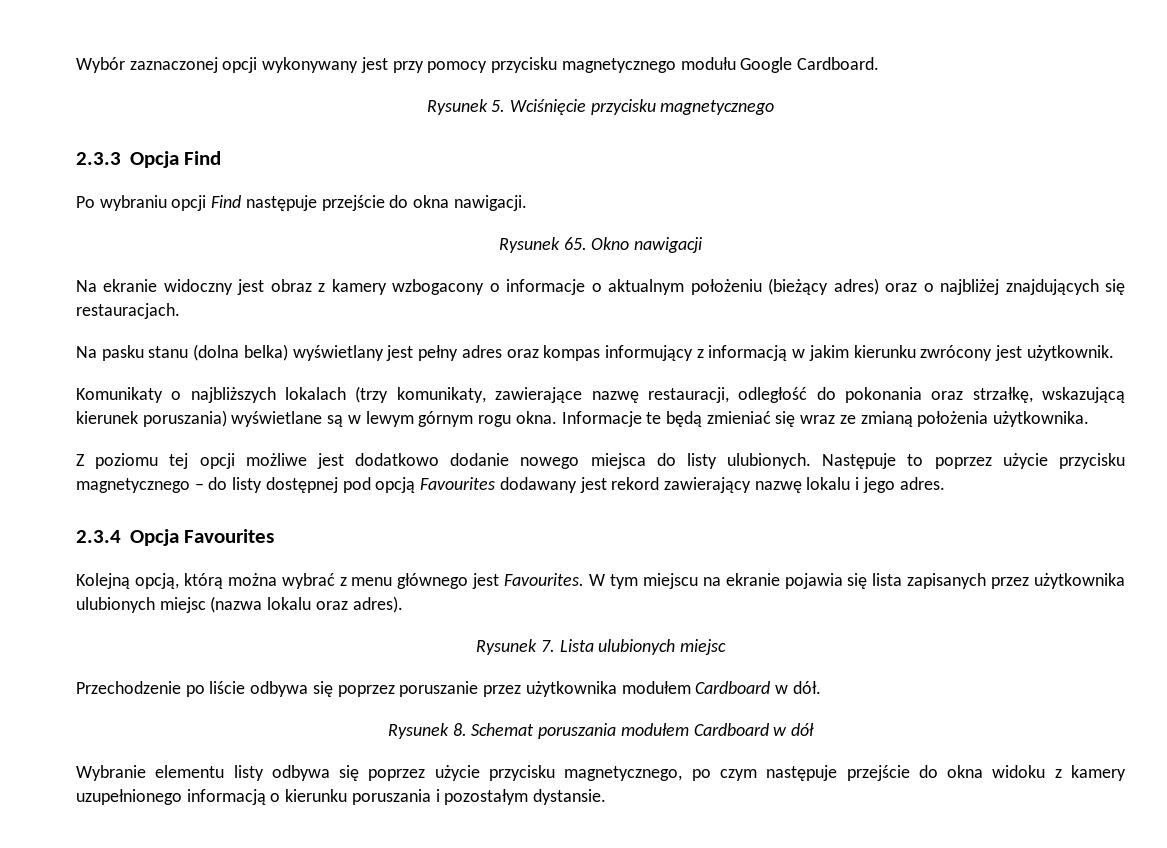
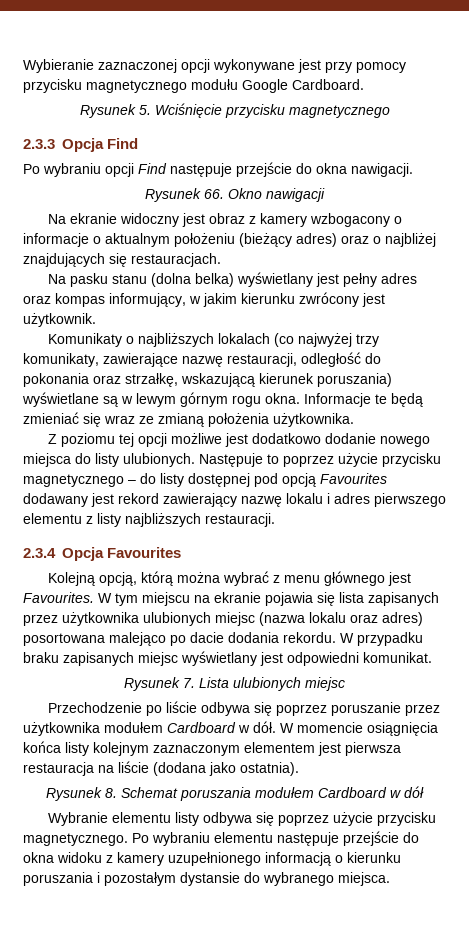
- Wybór zaznaczonej opcji wykonywany jest przy pomocy przycisku magnetycznego modułu Google Cardboard.
+ Wybieranie zaznaczonej opcji wykonywane jest przy pomocy przycisku magnetycznego modułu Google Cardboard.
- Rysunek 65. Okno nawigacji
+ Rysunek 66. Okno nawigacji
- Na pasku stanu (dolna belka) wyświetlany jest pełny adres oraz kompas informujący z informacją w jakim kierunku zwrócony jest użytkownik.
+ Na pasku stanu (dolna belka) wyświetlany jest pełny adres oraz kompas informujący, w jakim kierunku zwrócony jest użytkownik.
- Komunikaty o najbliższych lokalach (trzy komunikaty, zawierające nazwę restauracji, odległość do pokonania oraz strzałkę, wskazującą kierunek poruszania) wyświetlane są w lewym górnym rogu okna.
+ Komunikaty o najbliższych lokalach (co najwyżej trzy komunikaty, zawierające nazwę restauracji, odległość do pokonania oraz strzałkę, wskazującą kierunek poruszania) wyświetlane są w lewym górnym rogu okna.
- Następuje to poprzez użycie przycisku magnetycznego – do listy dostępnej pod opcją Favourites dodawany jest rekord zawierający nazwę lokalu i jego adres.
+ Następuje to poprzez użycie przycisku magnetycznego – do listy dostępnej pod opcją Favourites dodawany jest rekord zawierający nazwę lokalu i adres pierwszego elementu z listy najbliższych restauracji.
- W tym miejscu na ekranie pojawia się lista zapisanych przez użytkownika ulubionych miejsc (nazwa lokalu oraz adres).
+ W tym miejscu na ekranie pojawia się lista zapisanych przez użytkownika ulubionych miejsc (nazwa lokalu oraz adres) posortowana malejąco po dacie dodania rekordu. W przypadku braku zapisanych miejsc wyświetlany jest odpowiedni komunikat.
+ W momencie osiągnięcia końca listy kolejnym zaznaczonym elementem jest pierwsza restauracja na liście (dodana jako ostatnia).
- Wybranie elementu listy odbywa się poprzez użycie przycisku magnetycznego, po czym następuje przejście do okna widoku z kamery uzupełnionego informacją o kierunku poruszania i pozostałym dystansie.
+ Wybranie elementu listy odbywa się poprzez użycie przycisku magnetycznego. Po wybraniu elementu następuje przejście do okna widoku z kamery uzupełnionego informacją o kierunku poruszania i pozostałym dystansie do wybranego miejsca.

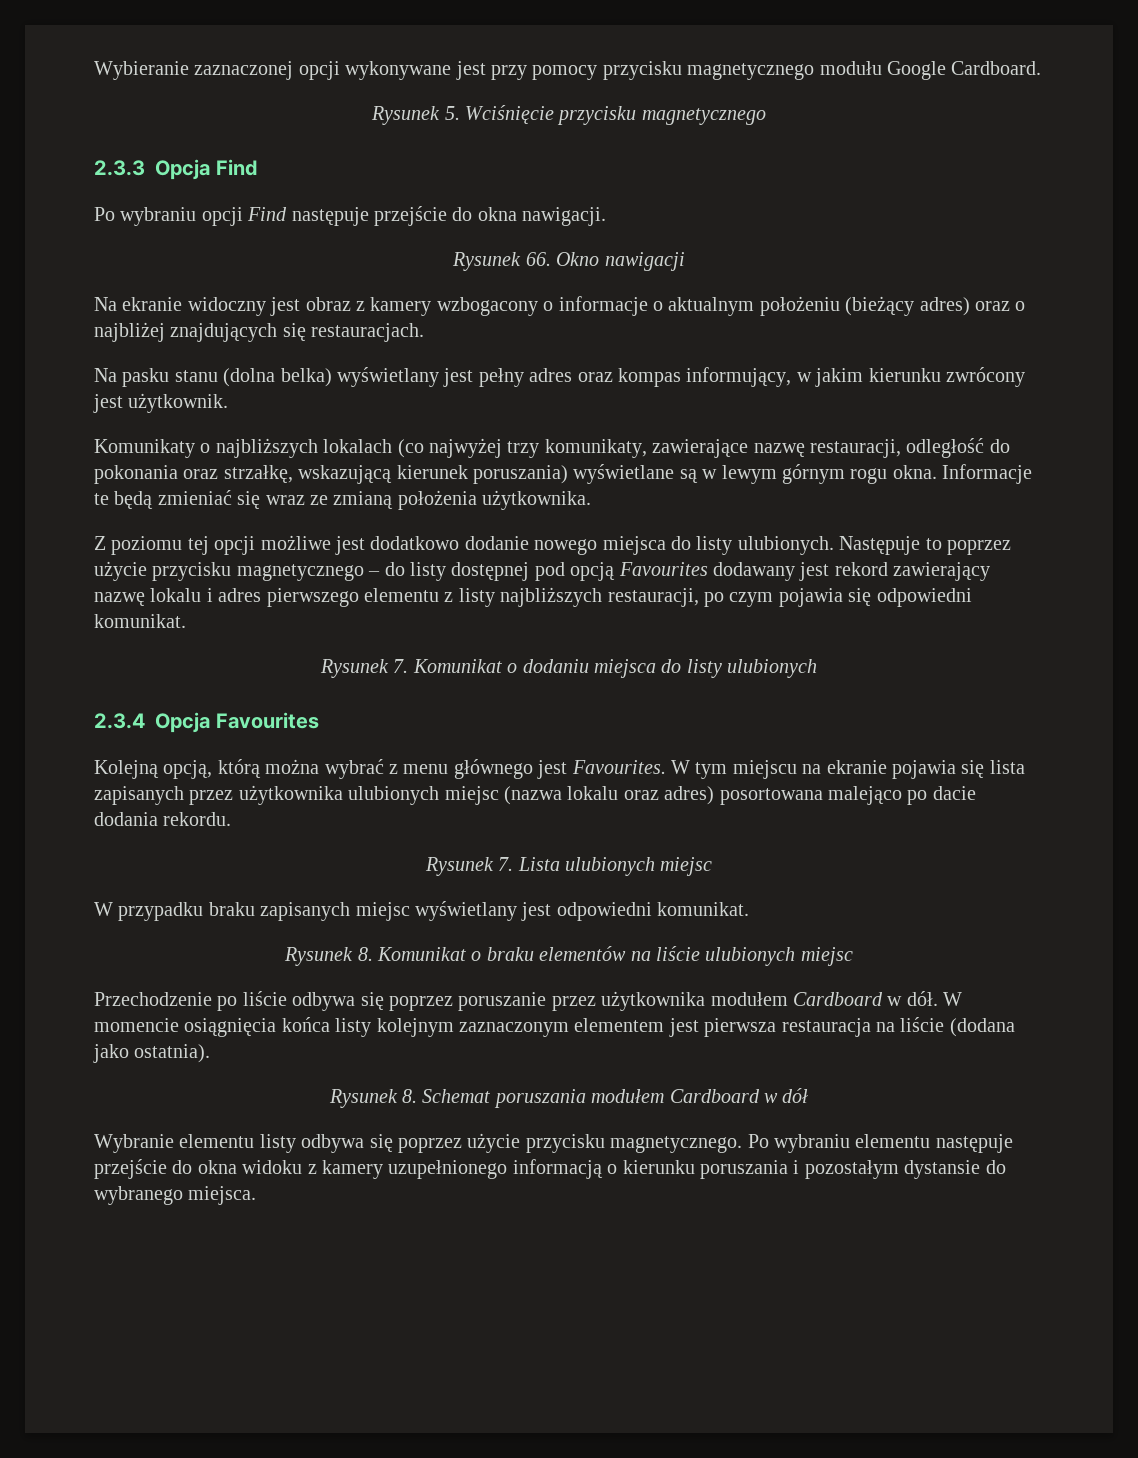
- Następuje to poprzez użycie przycisku magnetycznego – do listy dostępnej pod opcją Favourites dodawany jest rekord zawierający nazwę lokalu i adres pierwszego elementu z listy najbliższych restauracji.
+ Następuje to poprzez użycie przycisku magnetycznego – do listy dostępnej pod opcją Favourites dodawany jest rekord zawierający nazwę lokalu i adres pierwszego elementu z listy najbliższych restauracji, po czym pojawia się odpowiedni komunikat.
+ Rysunek 7. Komunikat o dodaniu miejsca do listy ulubionych
- W tym miejscu na ekranie pojawia się lista zapisanych przez użytkownika ulubionych miejsc (nazwa lokalu oraz adres) posortowana malejąco po dacie dodania rekordu. W przypadku braku zapisanych miejsc wyświetlany jest odpowiedni komunikat.
+ W tym miejscu na ekranie pojawia się lista zapisanych przez użytkownika ulubionych miejsc (nazwa lokalu oraz adres) posortowana malejąco po dacie dodania rekordu.
+ Rysunek 7. Lista ulubionych miejsc
+ W przypadku braku zapisanych miejsc wyświetlany jest odpowiedni komunikat.
- Rysunek 7. Lista ulubionych miejsc
+ Rysunek 8. Komunikat o braku elementów na liście ulubionych miejsc

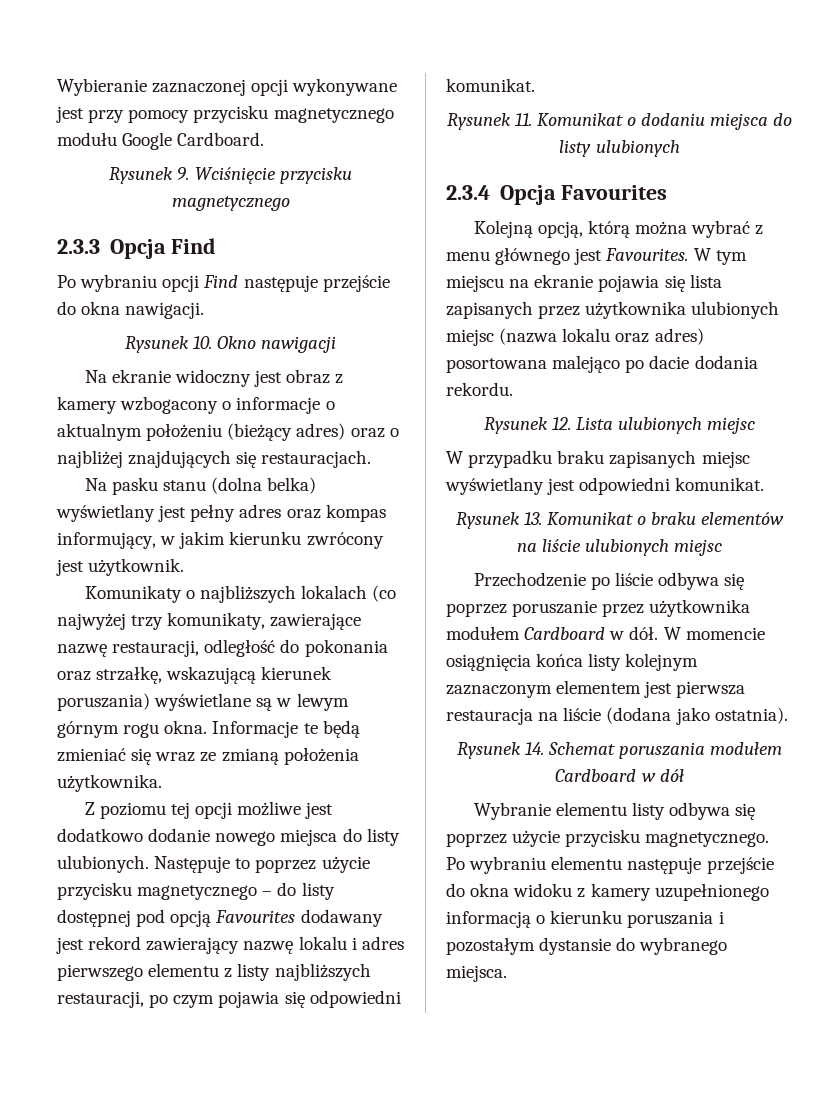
- Rysunek 5. Wciśnięcie przycisku magnetycznego
+ Rysunek 9. Wciśnięcie przycisku magnetycznego
- Rysunek 66. Okno nawigacji
+ Rysunek 10. Okno nawigacji
- Rysunek 7. Komunikat o dodaniu miejsca do listy ulubionych
+ Rysunek 11. Komunikat o dodaniu miejsca do listy ulubionych
- Rysunek 7. Lista ulubionych miejsc
+ Rysunek 12. Lista ulubionych miejsc
- Rysunek 8. Komunikat o braku elementów na liście ulubionych miejsc
+ Rysunek 13. Komunikat o braku elementów na liście ulubionych miejsc
- Rysunek 8. Schemat poruszania modułem Cardboard w dół
+ Rysunek 14. Schemat poruszania modułem Cardboard w dół

